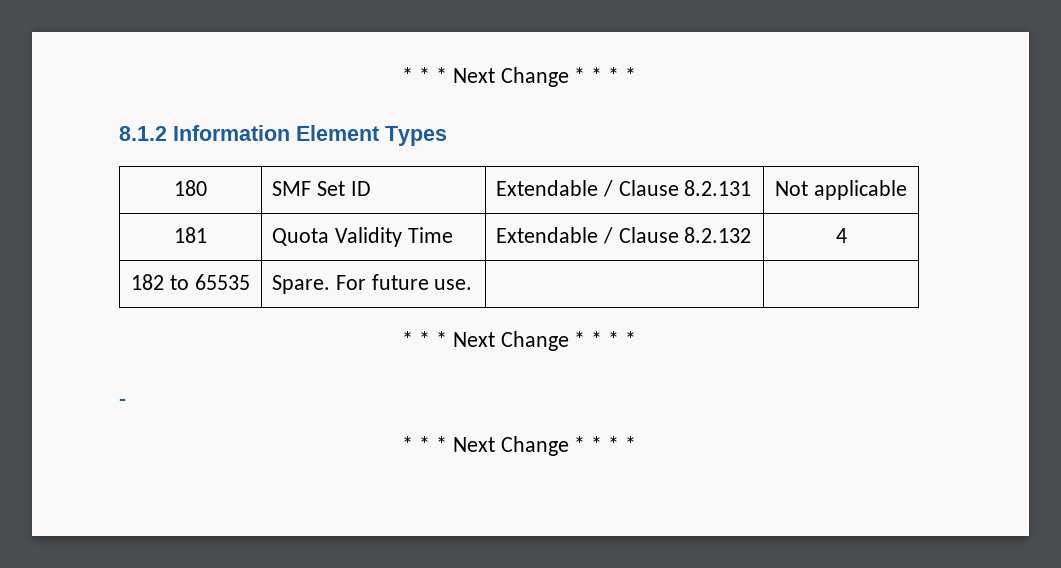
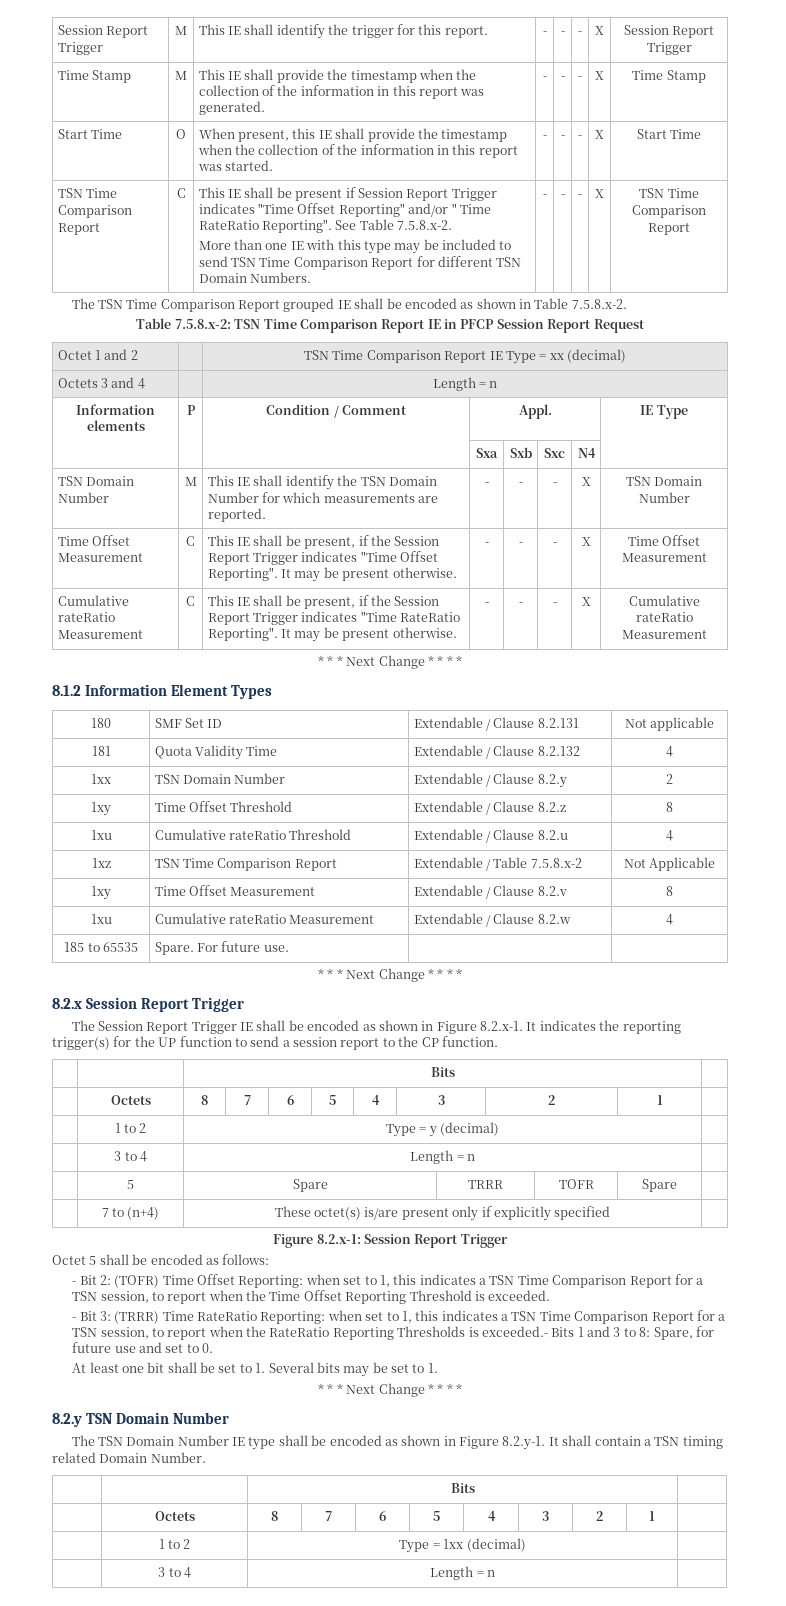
+ Session Report Trigger | M | This IE shall identify the trigger for this report. | - | - | - | X | Session Report Trigger
+ Time Stamp | M | This IE shall provide the timestamp when the collection of the information in this report was generated. | - | - | - | X | Time Stamp
+ Start Time | O | When present, this IE shall provide the timestamp when the collection of the information in this report was started. | - | - | - | X | Start Time
+ TSN Time Comparison Report | C | This IE shall be present if Session Report Trigger indicates "Time Offset Reporting" and/or " Time RateRatio Reporting". See Table 7.5.8.x-2.
+ More than one IE with this type may be included to send TSN Time Comparison Report for different TSN Domain Numbers. | - | - | - | X | TSN Time Comparison Report
+ The TSN Time Comparison Report grouped IE shall be encoded as shown in Table 7.5.8.x-2.
+ Table 7.5.8.x-2: TSN Time Comparison Report IE in PFCP Session Report Request
+ Octet 1 and 2 | | TSN Time Comparison Report IE Type = xx (decimal)
+ Octets 3 and 4 | | Length = n
+ Information elements | P | Condition / Comment | Appl. | IE Type
+ | | | Sxa | Sxb | Sxc | N4 |
+ TSN Domain Number | M | This IE shall identify the TSN Domain Number for which measurements are reported. | - | - | - | X | TSN Domain Number
+ Time Offset Measurement | C | This IE shall be present, if the Session Report Trigger indicates "Time Offset Reporting". It may be present otherwise. | - | - | - | X | Time Offset Measurement
+ Cumulative rateRatio Measurement | C | This IE shall be present, if the Session Report Trigger indicates "Time RateRatio Reporting". It may be present otherwise. | - | - | - | X | Cumulative rateRatio Measurement
- 182 to 65535 | Spare. For future use. | |
+ 1xx | TSN Domain Number | Extendable / Clause 8.2.y | 2
+ 1xy | Time Offset Threshold | Extendable / Clause 8.2.z | 8
+ 1xu | Cumulative rateRatio Threshold | Extendable / Clause 8.2.u | 4
+ 1xz | TSN Time Comparison Report | Extendable / Table 7.5.8.x-2 | Not Applicable
+ 1xy | Time Offset Measurement | Extendable / Clause 8.2.v | 8
+ 1xu | Cumulative rateRatio Measurement | Extendable / Clause 8.2.w | 4
+ 185 to 65535 | Spare. For future use. | |
- -
+ 8.2.x Session Report Trigger
+ The Session Report Trigger IE shall be encoded as shown in Figure 8.2.x-1. It indicates the reporting trigger(s) for the UP function to send a session report to the CP function.
+ | | Bits |
+ | Octets | 8 | 7 | 6 | 5 | 4 | 3 | 2 | 1 |
+ | 1 to 2 | Type = y (decimal) |
+ | 3 to 4 | Length = n |
+ | 5 | Spare | TRRR | TOFR | Spare |
+ | 7 to (n+4) | These octet(s) is/are present only if explicitly specified |
+ Figure 8.2.x-1: Session Report Trigger
+ Octet 5 shall be encoded as follows:
+ - Bit 2: (TOFR) Time Offset Reporting: when set to 1, this indicates a TSN Time Comparison Report for a TSN session, to report when the Time Offset Reporting Threshold is exceeded.
+ - Bit 3: (TRRR) Time RateRatio Reporting: when set to 1, this indicates a TSN Time Comparison Report for a TSN session, to report when the RateRatio Reporting Thresholds is exceeded.- Bits 1 and 3 to 8: Spare, for future use and set to 0.
+ At least one bit shall be set to 1. Several bits may be set to 1.
  * * * Next Change * * * *
+ 8.2.y TSN Domain Number
+ The TSN Domain Number IE type shall be encoded as shown in Figure 8.2.y-1. It shall contain a TSN timing related Domain Number.
+ | | Bits |
+ | Octets | 8 | 7 | 6 | 5 | 4 | 3 | 2 | 1 |
+ | 1 to 2 | Type = 1xx (decimal) |
+ | 3 to 4 | Length = n |

